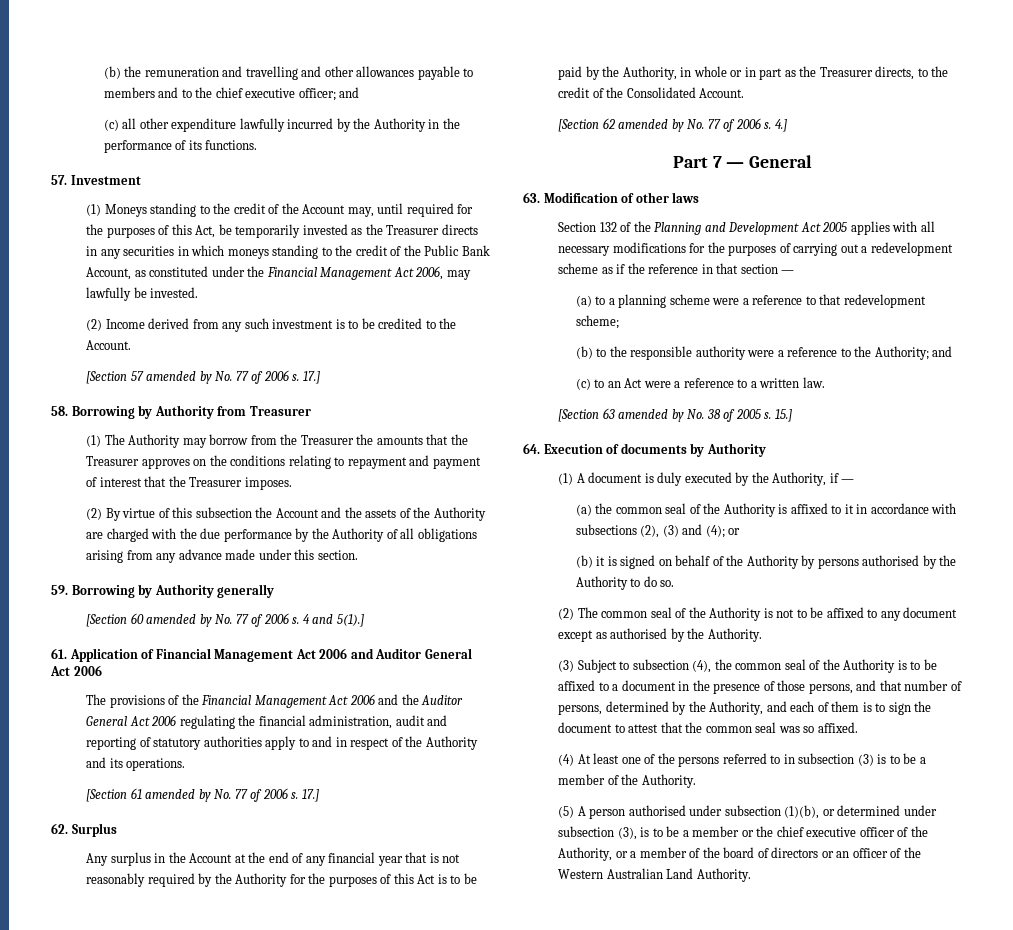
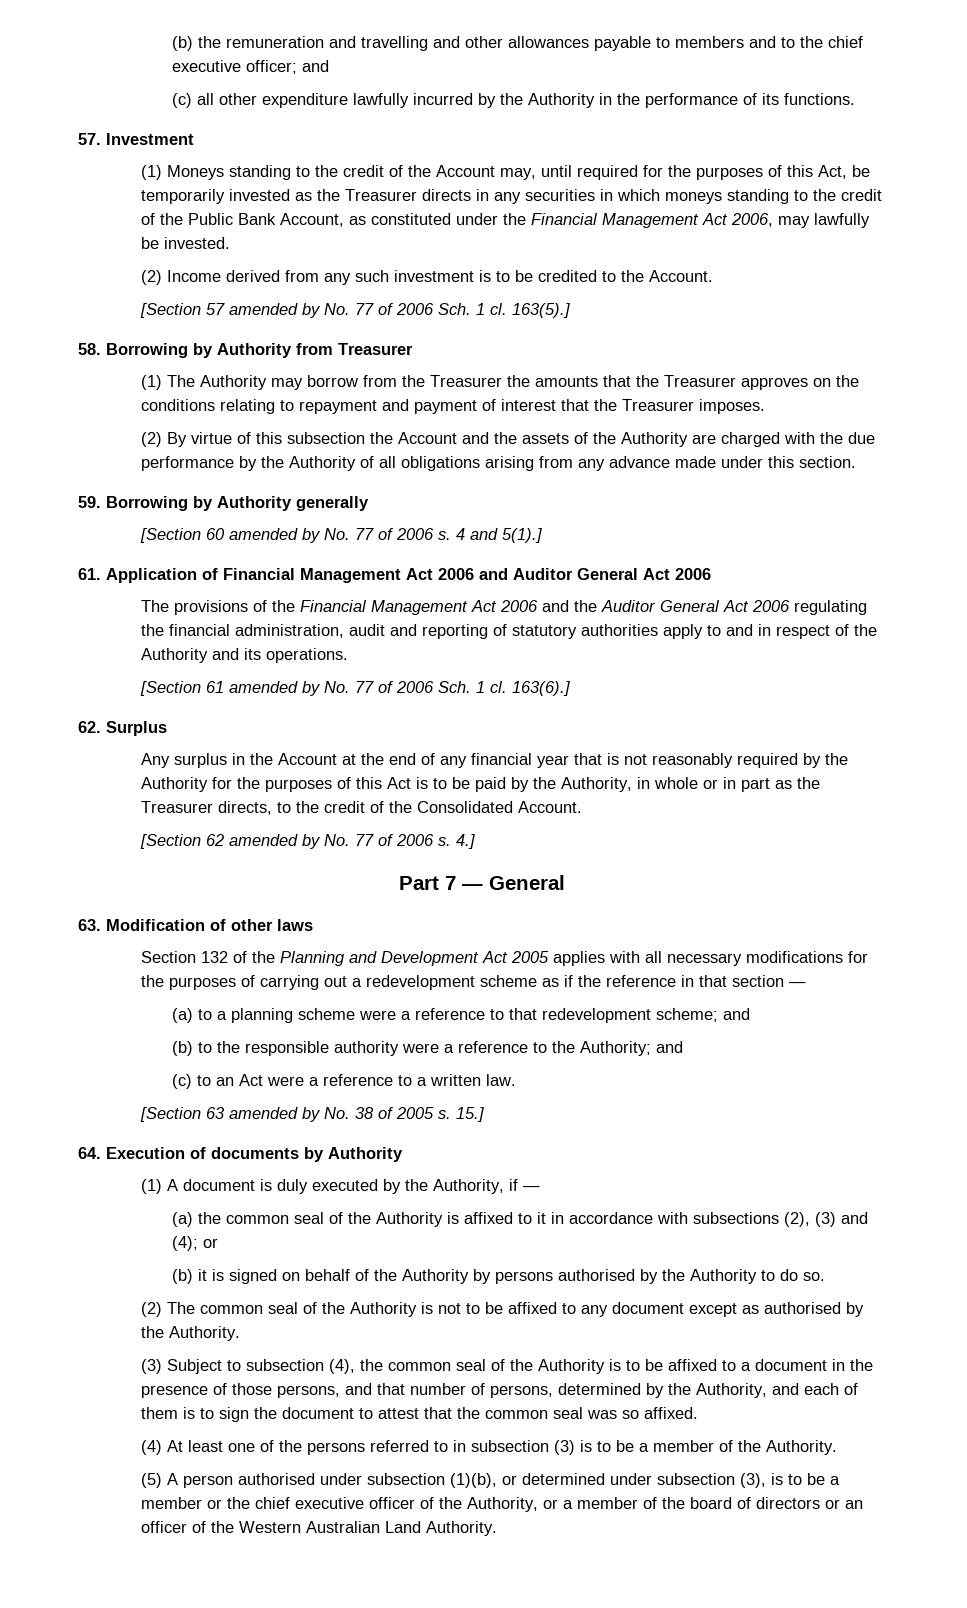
- [Section 57 amended by No. 77 of 2006 s. 17.]
+ [Section 57 amended by No. 77 of 2006 Sch. 1 cl. 163(5).]
- [Section 61 amended by No. 77 of 2006 s. 17.]
+ [Section 61 amended by No. 77 of 2006 Sch. 1 cl. 163(6).]
- (a) to a planning scheme were a reference to that redevelopment scheme;
+ (a) to a planning scheme were a reference to that redevelopment scheme; and

